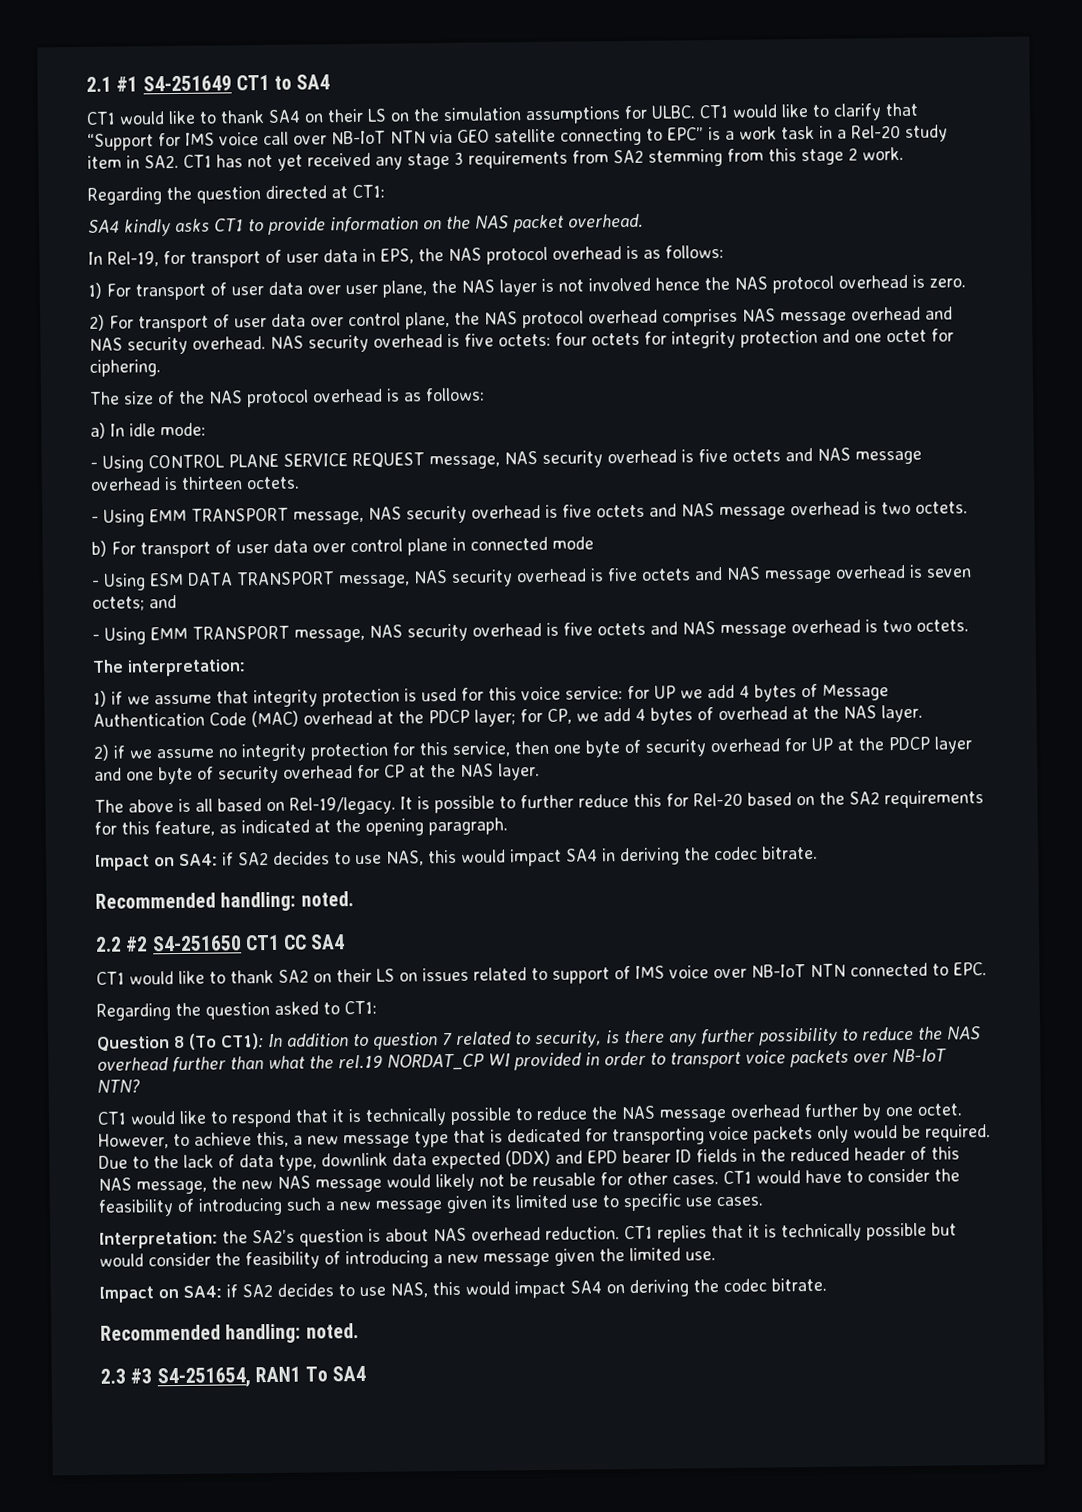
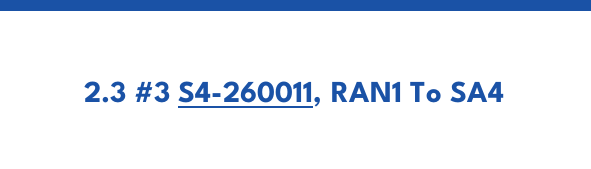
- 2.1 #1 S4-251649 CT1 to SA4
- CT1 would like to thank SA4 on their LS on the simulation assumptions for ULBC. CT1 would like to clarify that “Support for IMS voice call over NB-IoT NTN via GEO satellite connecting to EPC” is a work task in a Rel-20 study item in SA2. CT1 has not yet received any stage 3 requirements from SA2 stemming from this stage 2 work.
- Regarding the question directed at CT1:
- SA4 kindly asks CT1 to provide information on the NAS packet overhead.
- In Rel-19, for transport of user data in EPS, the NAS protocol overhead is as follows:
- 1) For transport of user data over user plane, the NAS layer is not involved hence the NAS protocol overhead is zero.
- 2) For transport of user data over control plane, the NAS protocol overhead comprises NAS message overhead and NAS security overhead. NAS security overhead is five octets: four octets for integrity protection and one octet for ciphering.
- The size of the NAS protocol overhead is as follows:
- a) In idle mode:
- - Using CONTROL PLANE SERVICE REQUEST message, NAS security overhead is five octets and NAS message overhead is thirteen octets.
- - Using EMM TRANSPORT message, NAS security overhead is five octets and NAS message overhead is two octets.
- b) For transport of user data over control plane in connected mode
- - Using ESM DATA TRANSPORT message, NAS security overhead is five octets and NAS message overhead is seven octets; and
- - Using EMM TRANSPORT message, NAS security overhead is five octets and NAS message overhead is two octets.
- The interpretation:
- 1) if we assume that integrity protection is used for this voice service: for UP we add 4 bytes of Message Authentication Code (MAC) overhead at the PDCP layer; for CP, we add 4 bytes of overhead at the NAS layer.
- 2) if we assume no integrity protection for this service, then one byte of security overhead for UP at the PDCP layer and one byte of security overhead for CP at the NAS layer.
- The above is all based on Rel-19/legacy. It is possible to further reduce this for Rel-20 based on the SA2 requirements for this feature, as indicated at the opening paragraph.
- Impact on SA4: if SA2 decides to use NAS, this would impact SA4 in deriving the codec bitrate.
- Recommended handling: noted.
- 2.2 #2 S4-251650 CT1 CC SA4
- CT1 would like to thank SA2 on their LS on issues related to support of IMS voice over NB-IoT NTN connected to EPC.
- Regarding the question asked to CT1:
- Question 8 (To CT1): In addition to question 7 related to security, is there any further possibility to reduce the NAS overhead further than what the rel.19 NORDAT_CP WI provided in order to transport voice packets over NB-IoT NTN?
- CT1 would like to respond that it is technically possible to reduce the NAS message overhead further by one octet. However, to achieve this, a new message type that is dedicated for transporting voice packets only would be required. Due to the lack of data type, downlink data expected (DDX) and EPD bearer ID fields in the reduced header of this NAS message, the new NAS message would likely not be reusable for other cases. CT1 would have to consider the feasibility of introducing such a new message given its limited use to specific use cases.
- Interpretation: the SA2’s question is about NAS overhead reduction. CT1 replies that it is technically possible but would consider the feasibility of introducing a new message given the limited use.
- Impact on SA4: if SA2 decides to use NAS, this would impact SA4 on deriving the codec bitrate.
- Recommended handling: noted.
- 2.3 #3 S4-251654, RAN1 To SA4
+ 2.3 #3 S4-260011, RAN1 To SA4

